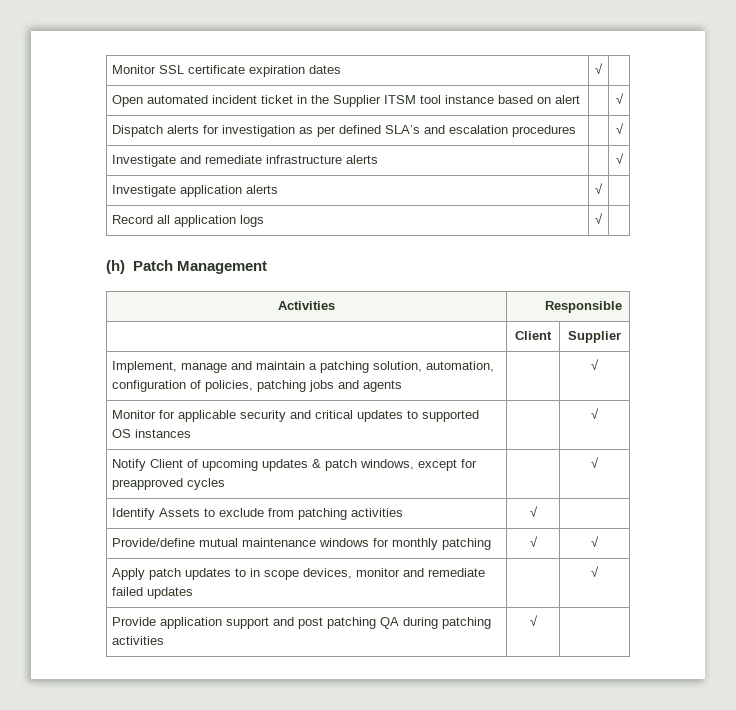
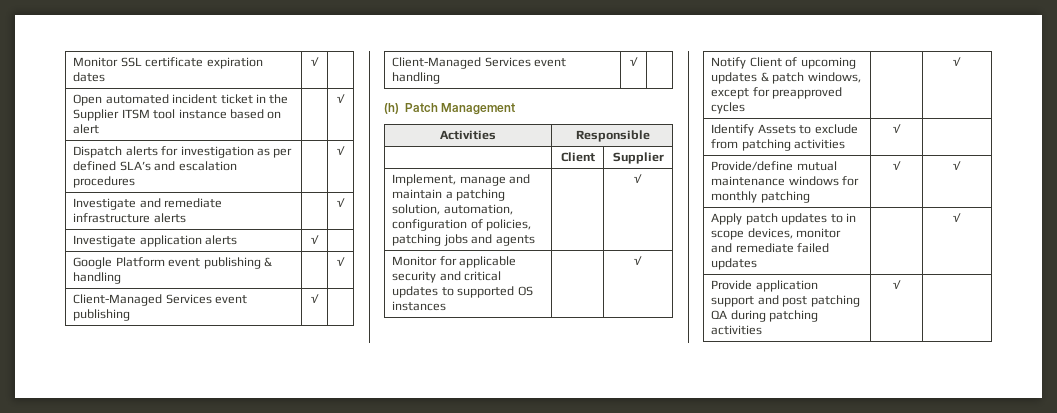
- Record all application logs | √ |
+ Google Platform event publishing & handling | | √
+ Client-Managed Services event publishing | √ |
+ Client-Managed Services event handling | √ |

